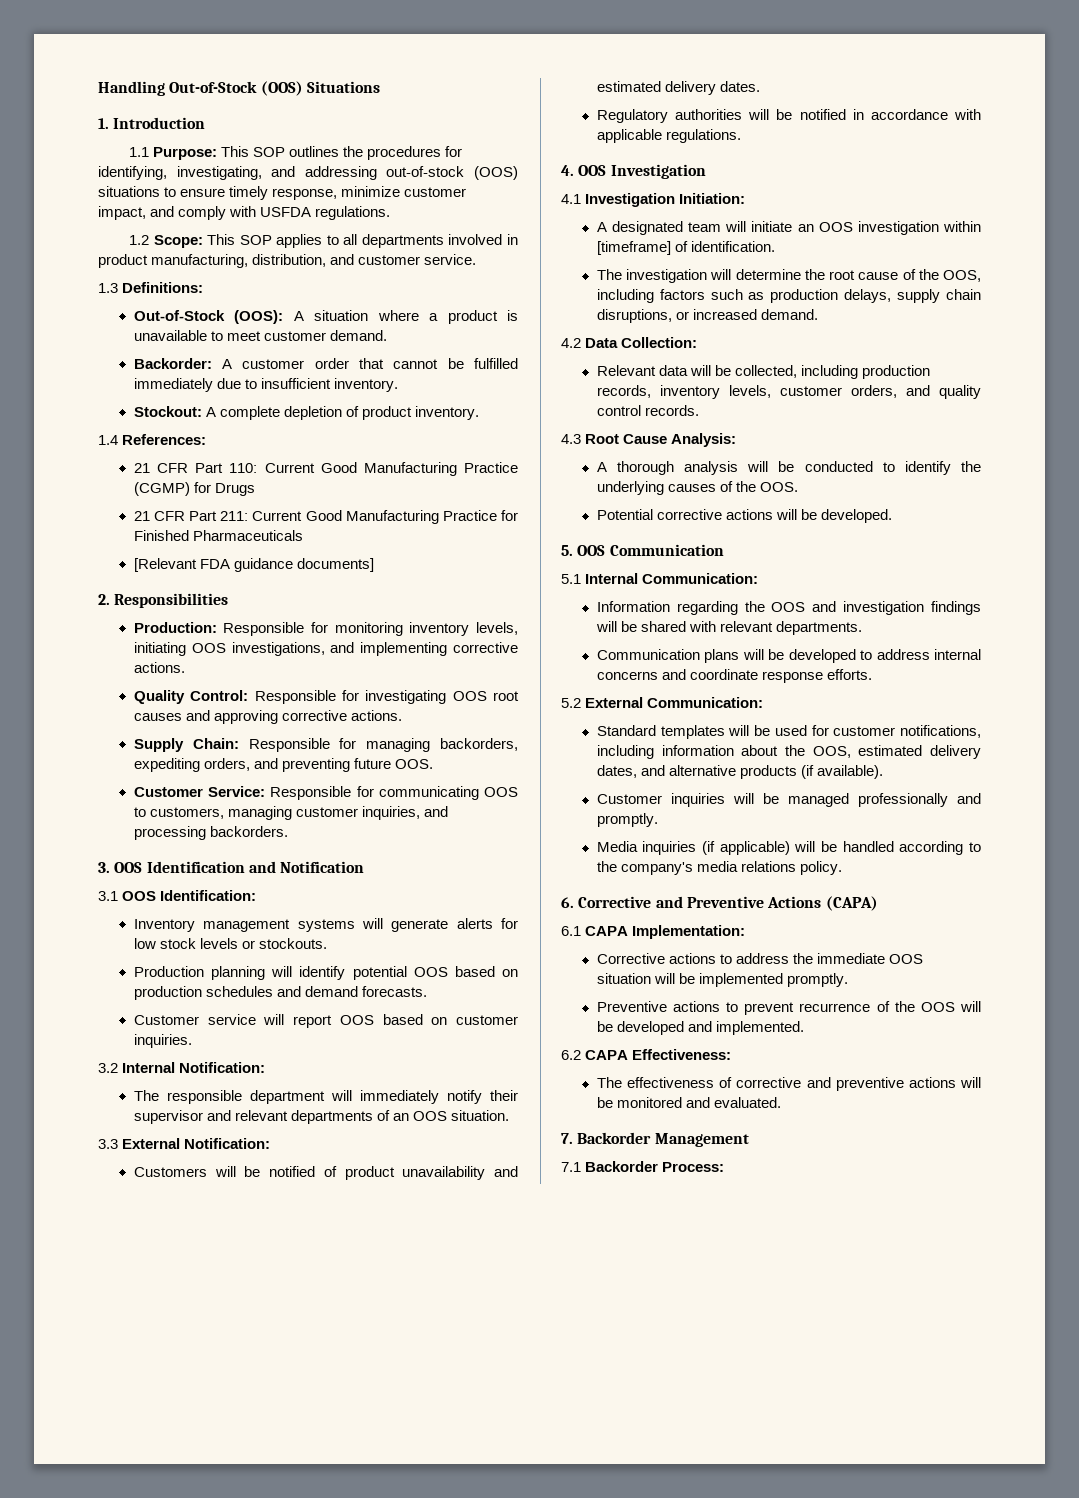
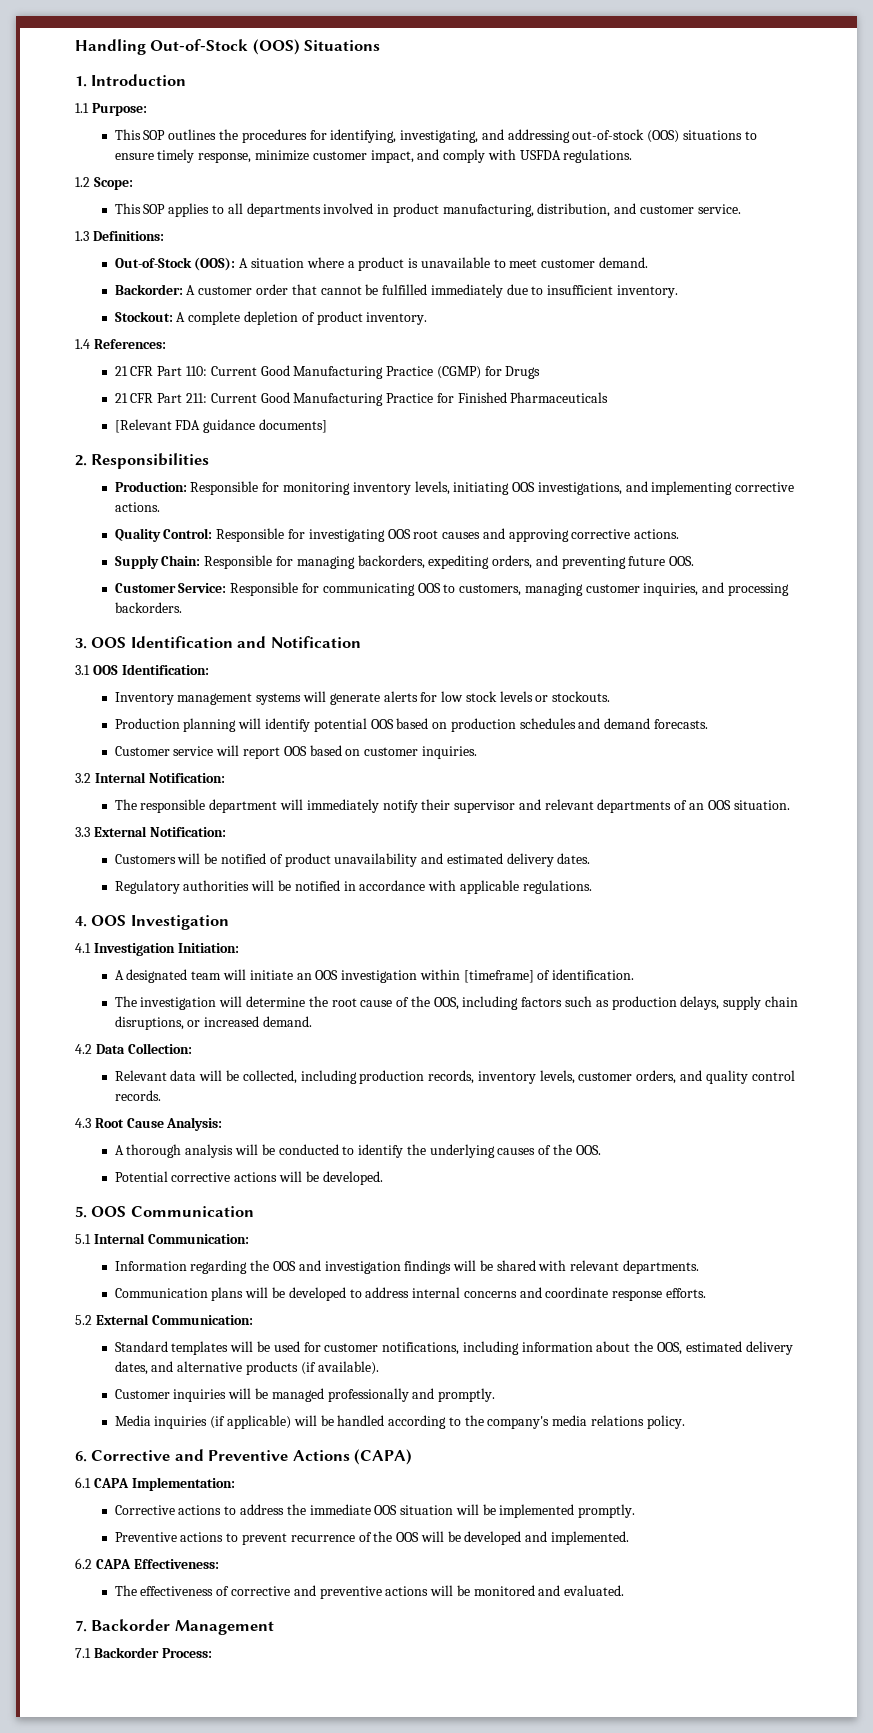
- 1.1 Purpose: This SOP outlines the procedures for identifying, investigating, and addressing out-of-stock (OOS) situations to ensure timely response, minimize customer impact, and comply with USFDA regulations.
+ 1.1 Purpose:
+ This SOP outlines the procedures for identifying, investigating, and addressing out-of-stock (OOS) situations to ensure timely response, minimize customer impact, and comply with USFDA regulations.
- 1.2 Scope: This SOP applies to all departments involved in product manufacturing, distribution, and customer service.
+ 1.2 Scope:
+ This SOP applies to all departments involved in product manufacturing, distribution, and customer service.

